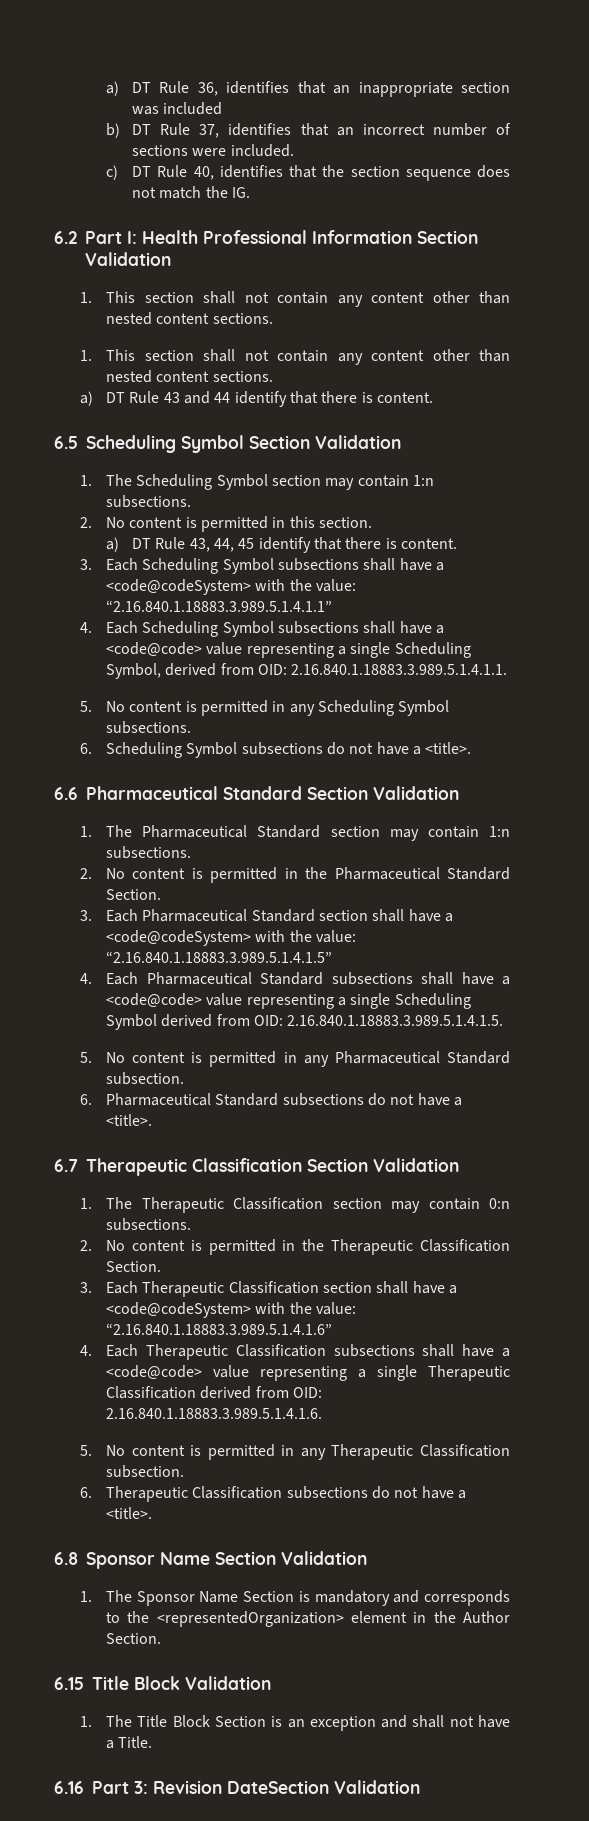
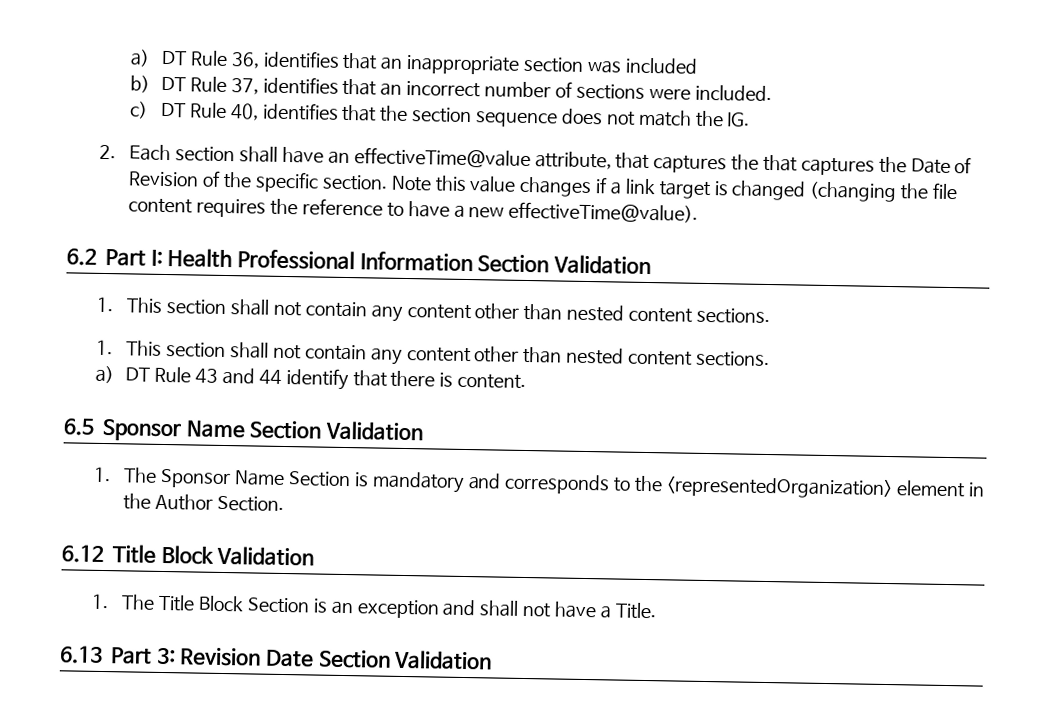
+ 2. Each section shall have an effectiveTime@value attribute, that captures the that captures the Date of Revision of the specific section. Note this value changes if a link target is changed (changing the file content requires the reference to have a new effectiveTime@value).
- 6.5 Scheduling Symbol Section Validation
- 1. The Scheduling Symbol section may contain 1:n subsections.
- 2. No content is permitted in this section.
- a) DT Rule 43, 44, 45 identify that there is content.
- 3. Each Scheduling Symbol subsections shall have a <code@codeSystem> with the value: “2.16.840.1.18883.3.989.5.1.4.1.1”
- 4. Each Scheduling Symbol subsections shall have a <code@code> value representing a single Scheduling Symbol, derived from OID: 2.16.840.1.18883.3.989.5.1.4.1.1.
- 5. No content is permitted in any Scheduling Symbol subsections.
- 6. Scheduling Symbol subsections do not have a <title>.
- 6.6 Pharmaceutical Standard Section Validation
- 1. The Pharmaceutical Standard section may contain 1:n subsections.
- 2. No content is permitted in the Pharmaceutical Standard Section.
- 3. Each Pharmaceutical Standard section shall have a <code@codeSystem> with the value: “2.16.840.1.18883.3.989.5.1.4.1.5”
- 4. Each Pharmaceutical Standard subsections shall have a <code@code> value representing a single Scheduling Symbol derived from OID: 2.16.840.1.18883.3.989.5.1.4.1.5.
- 5. No content is permitted in any Pharmaceutical Standard subsection.
- 6. Pharmaceutical Standard subsections do not have a <title>.
- 6.7 Therapeutic Classification Section Validation
- 1. The Therapeutic Classification section may contain 0:n subsections.
- 2. No content is permitted in the Therapeutic Classification Section.
- 3. Each Therapeutic Classification section shall have a <code@codeSystem> with the value: “2.16.840.1.18883.3.989.5.1.4.1.6”
- 4. Each Therapeutic Classification subsections shall have a <code@code> value representing a single Therapeutic Classification derived from OID: 2.16.840.1.18883.3.989.5.1.4.1.6.
- 5. No content is permitted in any Therapeutic Classification subsection.
- 6. Therapeutic Classification subsections do not have a <title>.
- 6.8 Sponsor Name Section Validation
+ 6.5 Sponsor Name Section Validation
- 6.15 Title Block Validation
+ 6.12 Title Block Validation
- 6.16 Part 3: Revision DateSection Validation
+ 6.13 Part 3: Revision Date Section Validation

